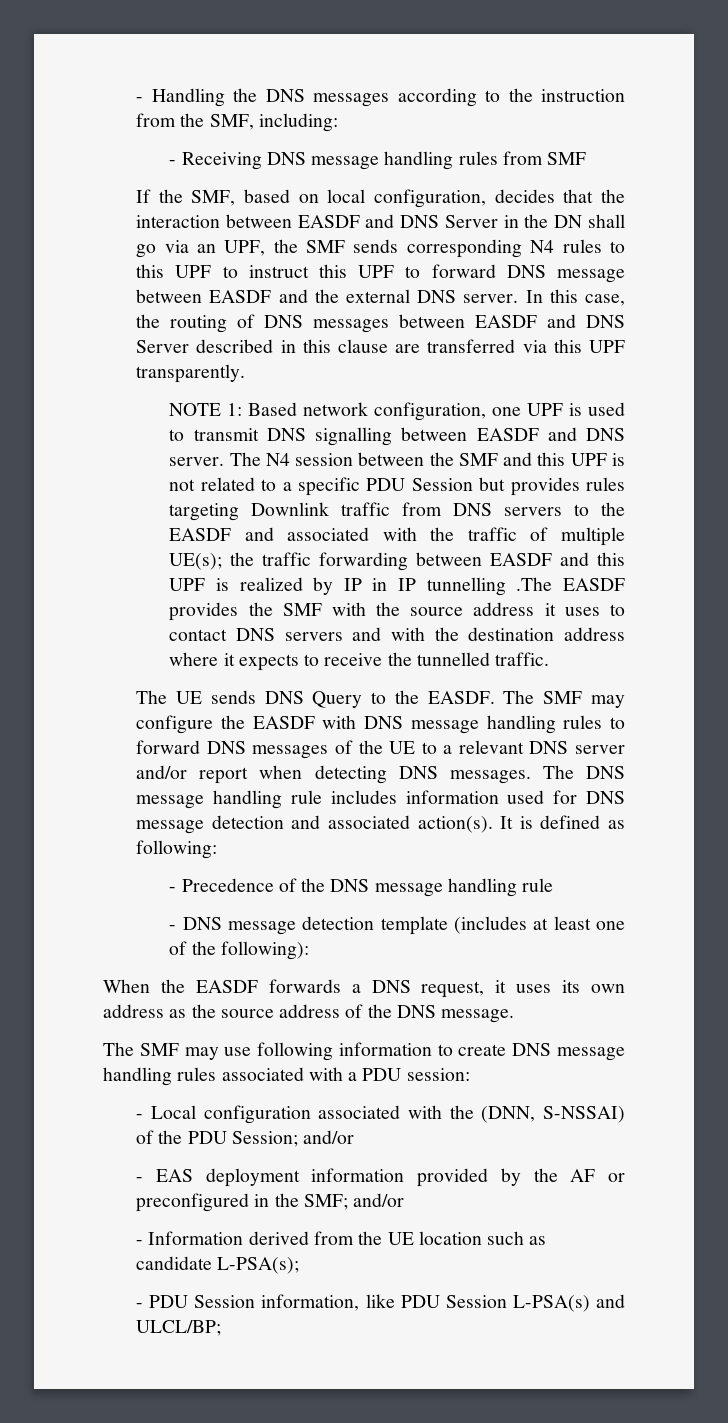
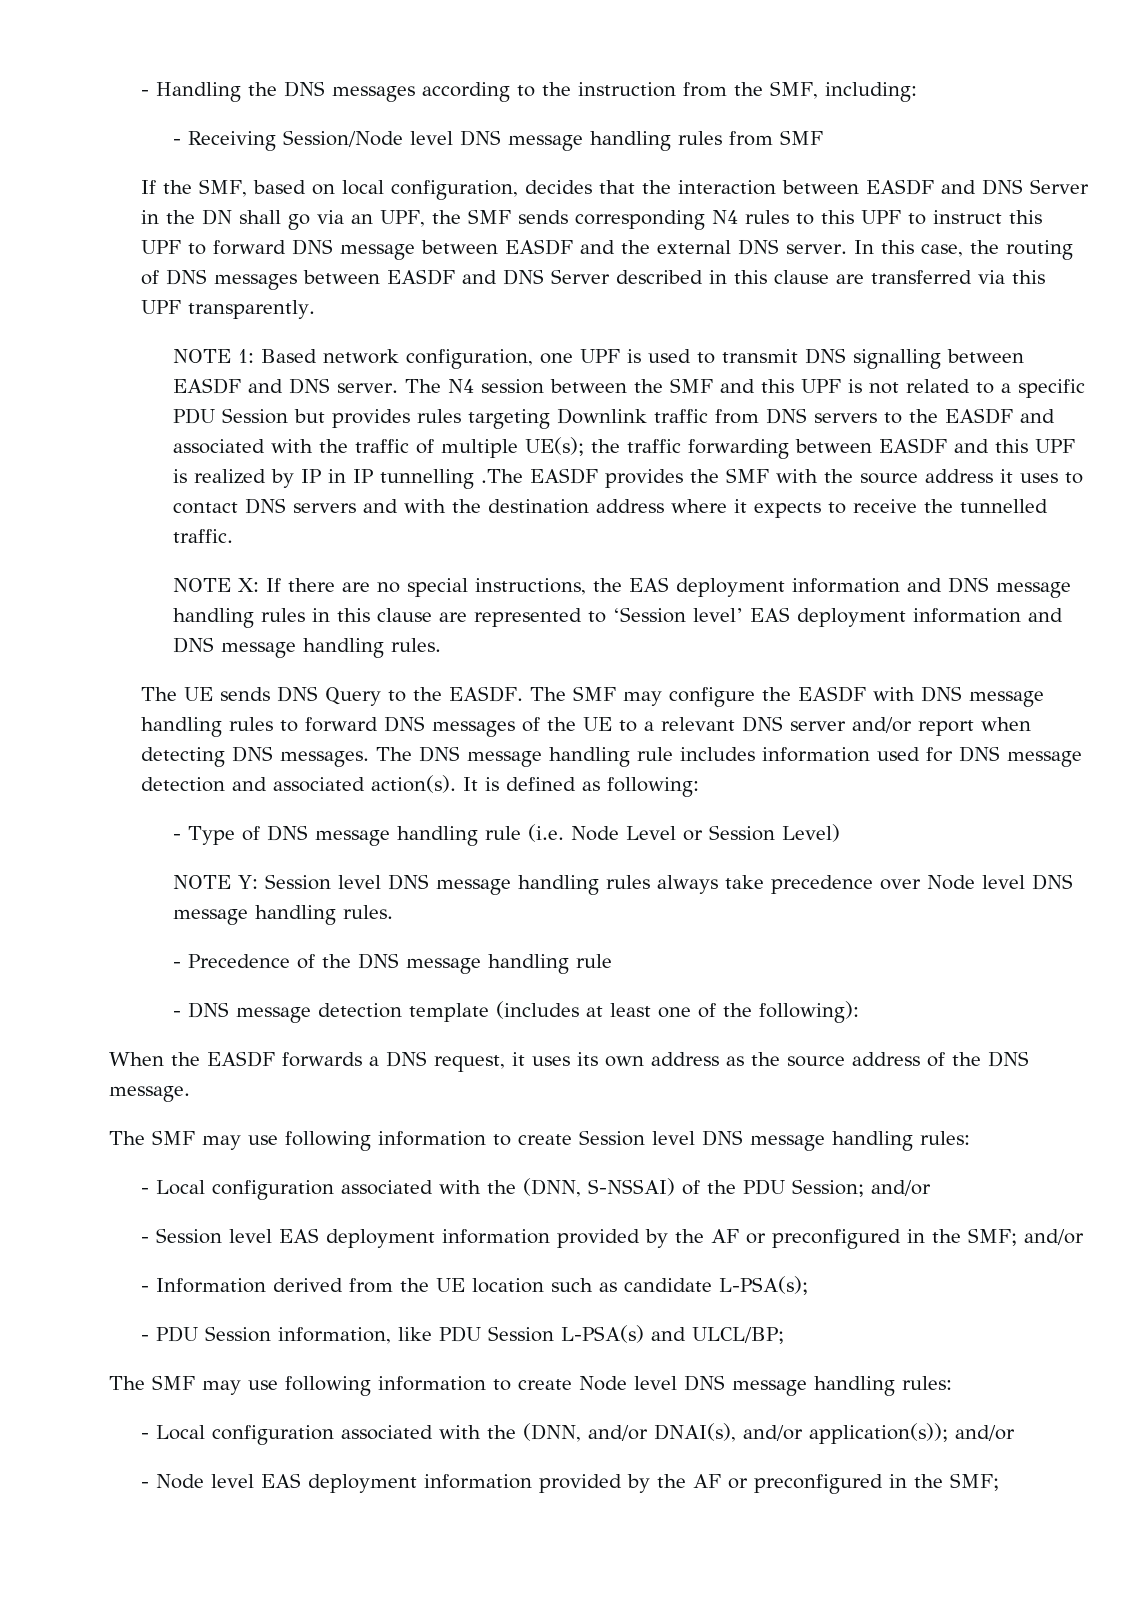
- - Receiving DNS message handling rules from SMF
+ - Receiving Session/Node level DNS message handling rules from SMF
+ NOTE X: If there are no special instructions, the EAS deployment information and DNS message handling rules in this clause are represented to ‘Session level’ EAS deployment information and DNS message handling rules.
+ - Type of DNS message handling rule (i.e. Node Level or Session Level)
+ NOTE Y: Session level DNS message handling rules always take precedence over Node level DNS message handling rules.
- The SMF may use following information to create DNS message handling rules associated with a PDU session:
+ The SMF may use following information to create Session level DNS message handling rules:
- - EAS deployment information provided by the AF or preconfigured in the SMF; and/or
+ - Session level EAS deployment information provided by the AF or preconfigured in the SMF; and/or
+ The SMF may use following information to create Node level DNS message handling rules:
+ - Local configuration associated with the (DNN, and/or DNAI(s), and/or application(s)); and/or
+ - Node level EAS deployment information provided by the AF or preconfigured in the SMF;

